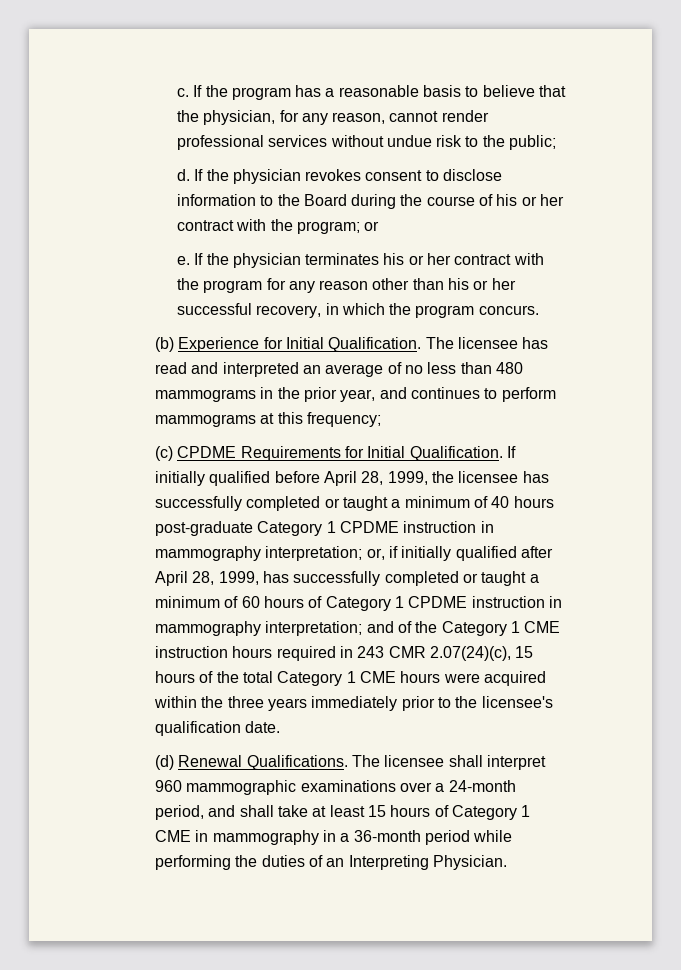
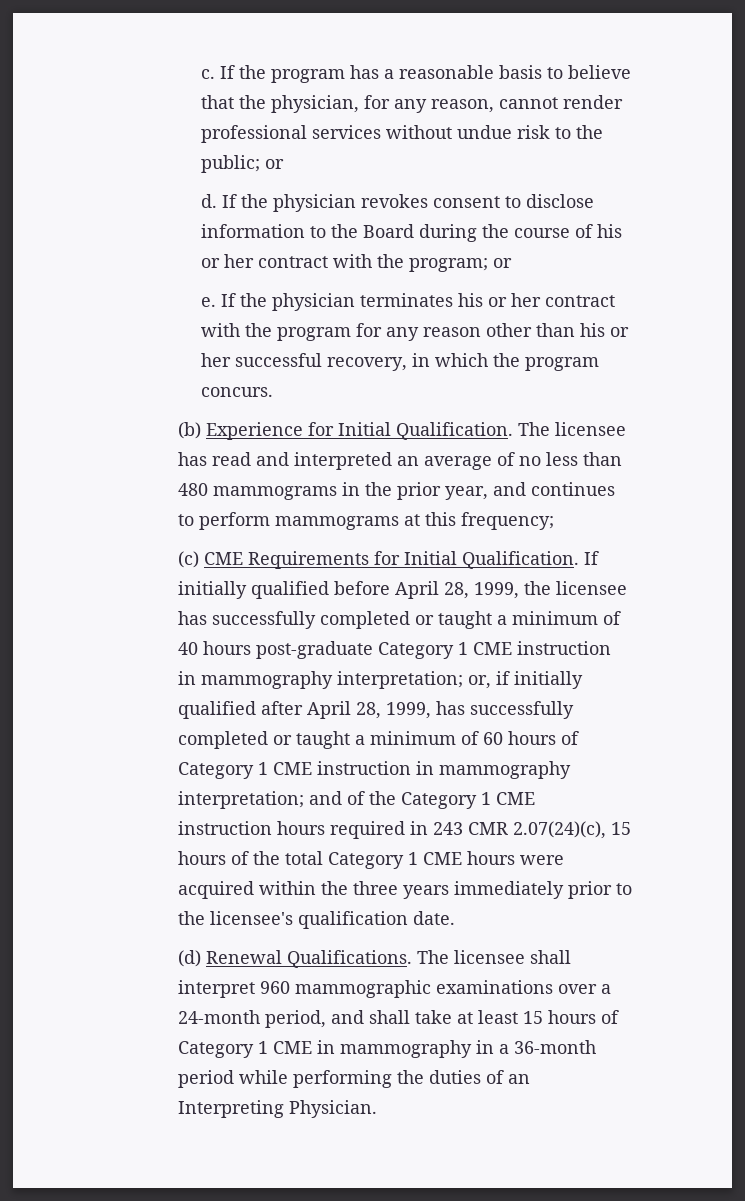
- If the program has a reasonable basis to believe that the physician, for any reason, cannot render professional services without undue risk to the public;
+ If the program has a reasonable basis to believe that the physician, for any reason, cannot render professional services without undue risk to the public; or
- (c) CPDME Requirements for Initial Qualification.
+ (c) CME Requirements for Initial Qualification.
- If initially qualified before April 28, 1999, the licensee has successfully completed or taught a minimum of 40 hours post-graduate Category 1 CPDME instruction in mammography interpretation;
+ If initially qualified before April 28, 1999, the licensee has successfully completed or taught a minimum of 40 hours post-graduate Category 1 CME instruction in mammography interpretation;
- or, if initially qualified after April 28, 1999, has successfully completed or taught a minimum of 60 hours of Category 1 CPDME instruction in mammography interpretation;
+ or, if initially qualified after April 28, 1999, has successfully completed or taught a minimum of 60 hours of Category 1 CME instruction in mammography interpretation;

